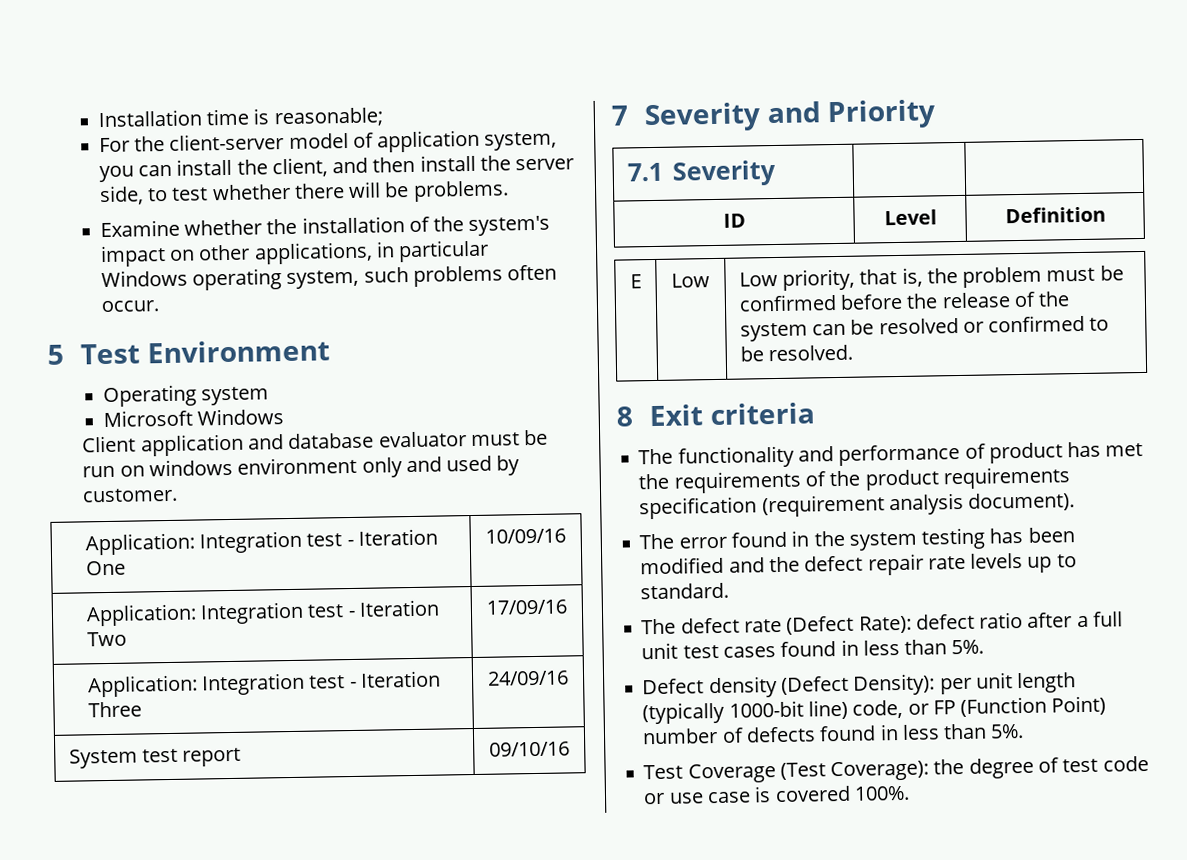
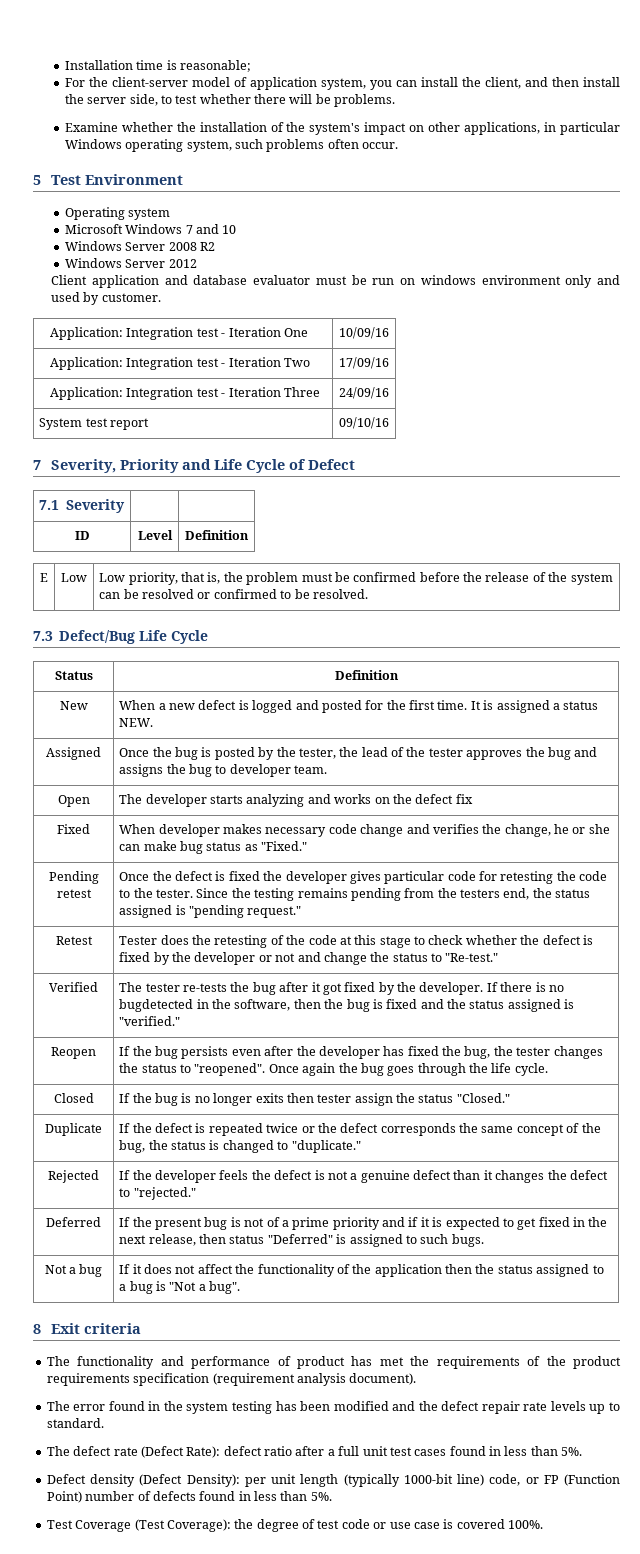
- Microsoft Windows
+ Microsoft Windows 7 and 10
+ Windows Server 2008 R2
+ Windows Server 2012
- 7 Severity and Priority
+ 7 Severity, Priority and Life Cycle of Defect
+ 7.3 Defect/Bug Life Cycle
+ Status | Definition
+ New | When a new defect is logged and posted for the first time. It is assigned a status NEW.
+ Assigned | Once the bug is posted by the tester, the lead of the tester approves the bug and assigns the bug to developer team.
+ Open | The developer starts analyzing and works on the defect fix
+ Fixed | When developer makes necessary code change and verifies the change, he or she can make bug status as "Fixed."
+ Pending retest | Once the defect is fixed the developer gives particular code for retesting the code to the tester. Since the testing remains pending from the testers end, the status assigned is "pending request."
+ Retest | Tester does the retesting of the code at this stage to check whether the defect is fixed by the developer or not and change the status to "Re-test."
+ Verified | The tester re-tests the bug after it got fixed by the developer. If there is no bugdetected in the software, then the bug is fixed and the status assigned is "verified."
+ Reopen | If the bug persists even after the developer has fixed the bug, the tester changes the status to "reopened". Once again the bug goes through the life cycle.
+ Closed | If the bug is no longer exits then tester assign the status "Closed."
+ Duplicate | If the defect is repeated twice or the defect corresponds the same concept of the bug, the status is changed to "duplicate."
+ Rejected | If the developer feels the defect is not a genuine defect than it changes the defect to "rejected."
+ Deferred | If the present bug is not of a prime priority and if it is expected to get fixed in the next release, then status "Deferred" is assigned to such bugs.
+ Not a bug | If it does not affect the functionality of the application then the status assigned to a bug is "Not a bug".

